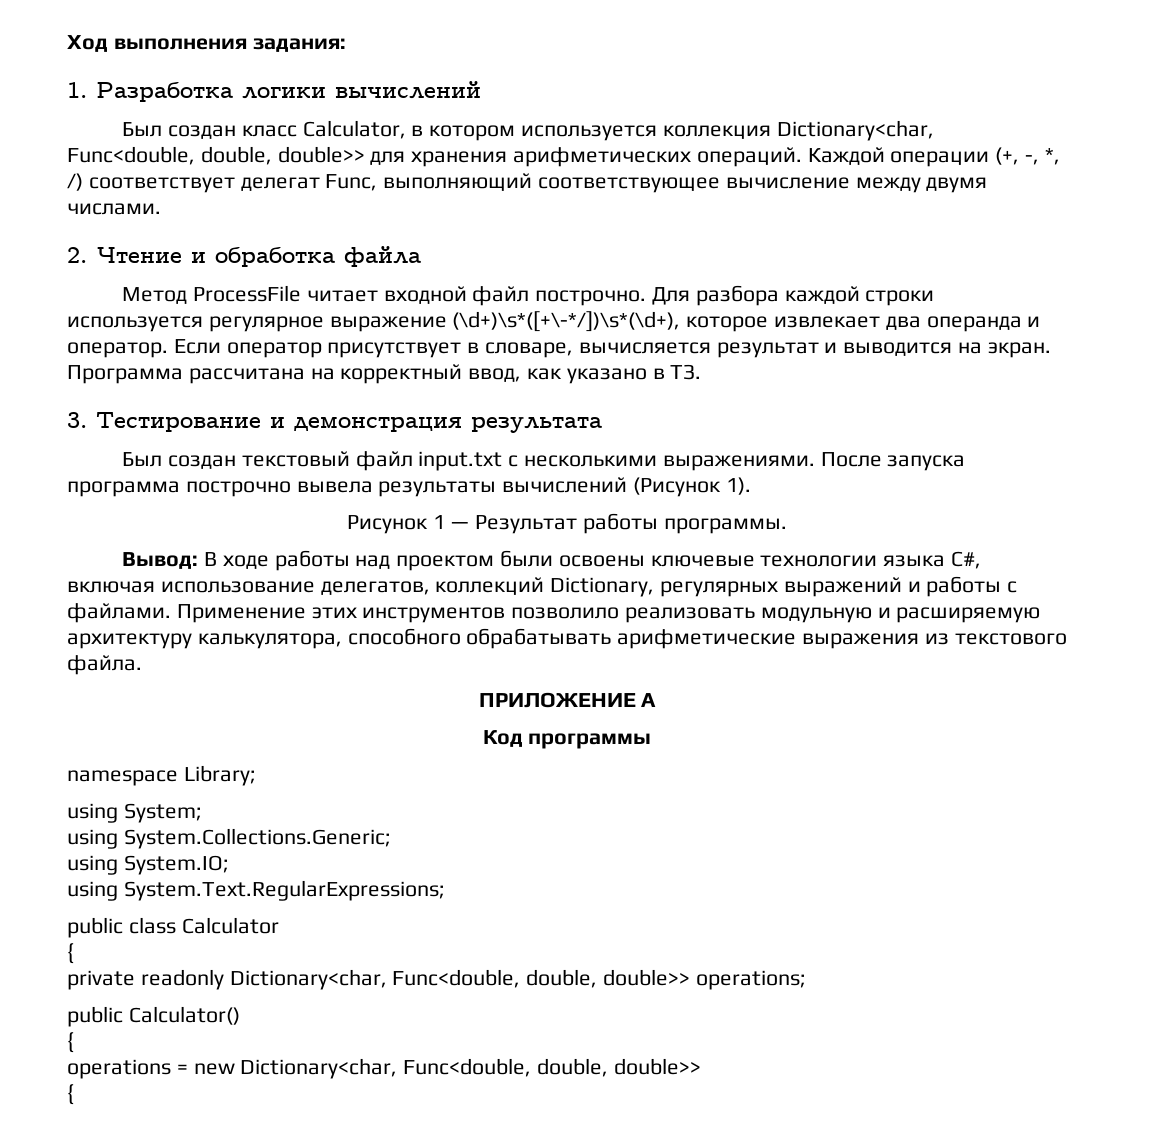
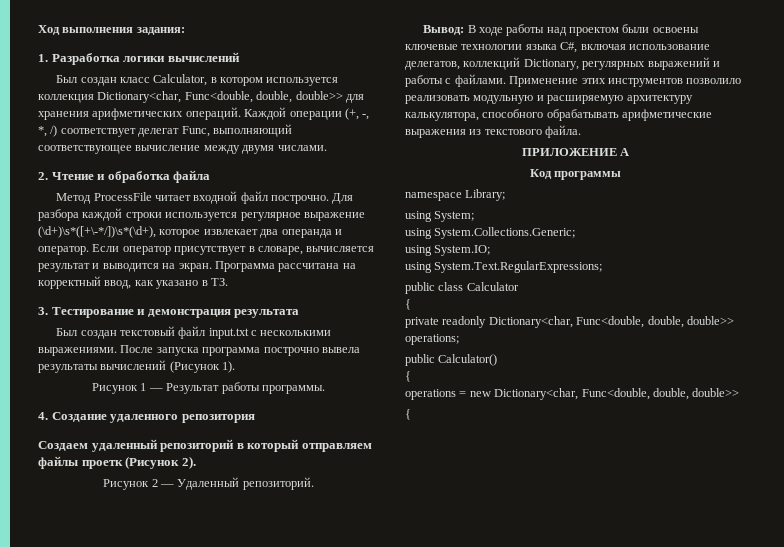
+ 4. Создание удаленного репозитория
+ Создаем удаленный репозиторий в который отправляем файлы проетк (Рисунок 2).
+ Рисунок 2 — Удаленный репозиторий.

